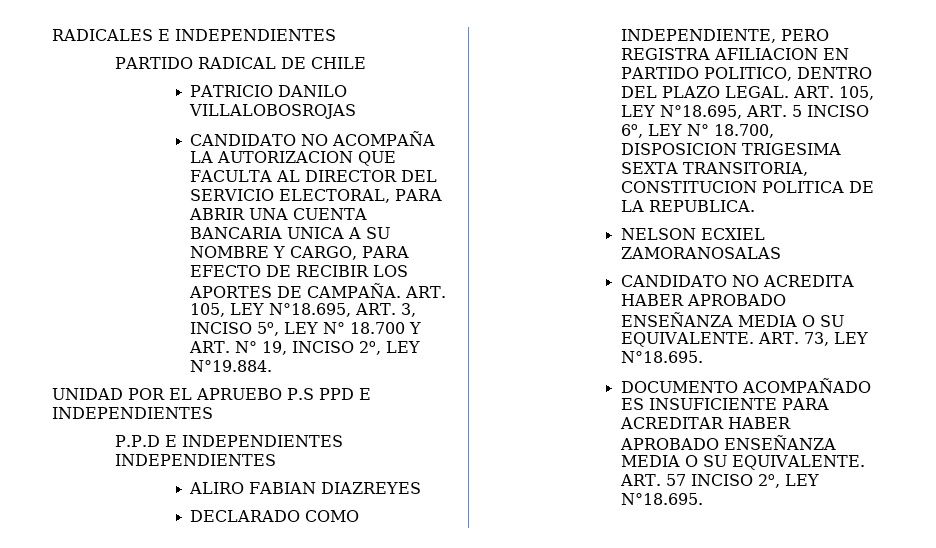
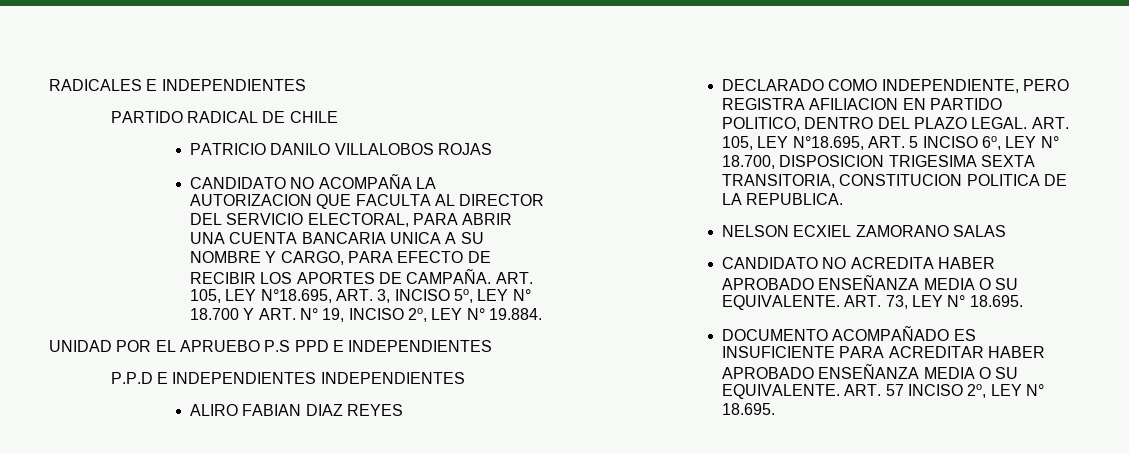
- PATRICIO DANILO VILLALOBOSROJAS
+ PATRICIO DANILO VILLALOBOS ROJAS
- ART. 105, LEY N°18.695, ART. 3, INCISO 5o, LEY N° 18.700 Y ART. N° 19, INCISO 2o, LEY N°19.884.
+ ART. 105, LEY N°18.695, ART. 3, INCISO 5o, LEY N° 18.700 Y ART. N° 19, INCISO 2o, LEY N° 19.884.
- ALIRO FABIAN DIAZREYES
+ ALIRO FABIAN DIAZ REYES
- NELSON ECXIEL ZAMORANOSALAS
+ NELSON ECXIEL ZAMORANO SALAS
- ART. 73, LEY N°18.695.
+ ART. 73, LEY N° 18.695.
- ART. 57 INCISO 2o, LEY N°18.695.
+ ART. 57 INCISO 2o, LEY N° 18.695.

